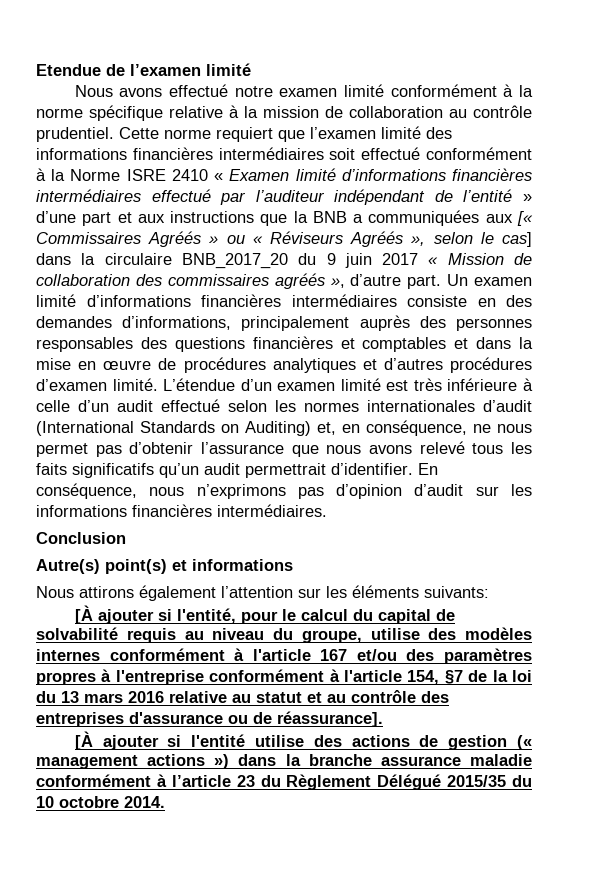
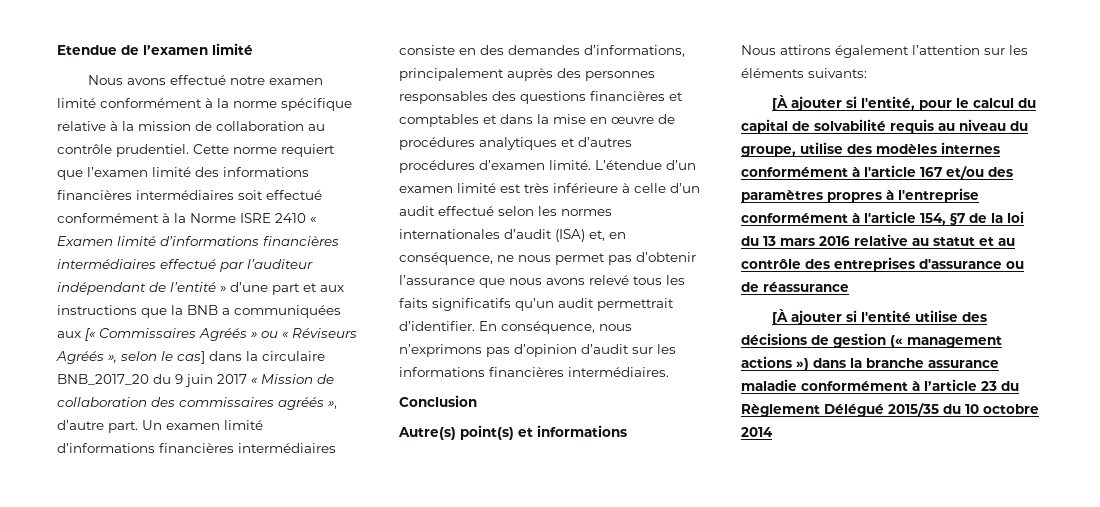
- L’étendue d’un examen limité est très inférieure à celle d’un audit effectué selon les normes internationales d’audit (International Standards on Auditing) et, en conséquence, ne nous permet pas d’obtenir l’assurance que nous avons relevé tous les faits significatifs qu’un audit permettrait d’identifier.
+ L’étendue d’un examen limité est très inférieure à celle d’un audit effectué selon les normes internationales d’audit (ISA) et, en conséquence, ne nous permet pas d’obtenir l’assurance que nous avons relevé tous les faits significatifs qu’un audit permettrait d’identifier.
- [À ajouter si l'entité, pour le calcul du capital de solvabilité requis au niveau du groupe, utilise des modèles internes conformément à l'article 167 et/ou des paramètres propres à l'entreprise conformément à l'article 154, §7 de la loi du 13 mars 2016 relative au statut et au contrôle des entreprises d'assurance ou de réassurance].
+ [À ajouter si l'entité, pour le calcul du capital de solvabilité requis au niveau du groupe, utilise des modèles internes conformément à l'article 167 et/ou des paramètres propres à l'entreprise conformément à l'article 154, §7 de la loi du 13 mars 2016 relative au statut et au contrôle des entreprises d'assurance ou de réassurance
- [À ajouter si l'entité utilise des actions de gestion (« management actions ») dans la branche assurance maladie conformément à l’article 23 du Règlement Délégué 2015/35 du 10 octobre 2014.
+ [À ajouter si l'entité utilise des décisions de gestion (« management actions ») dans la branche assurance maladie conformément à l’article 23 du Règlement Délégué 2015/35 du 10 octobre 2014

